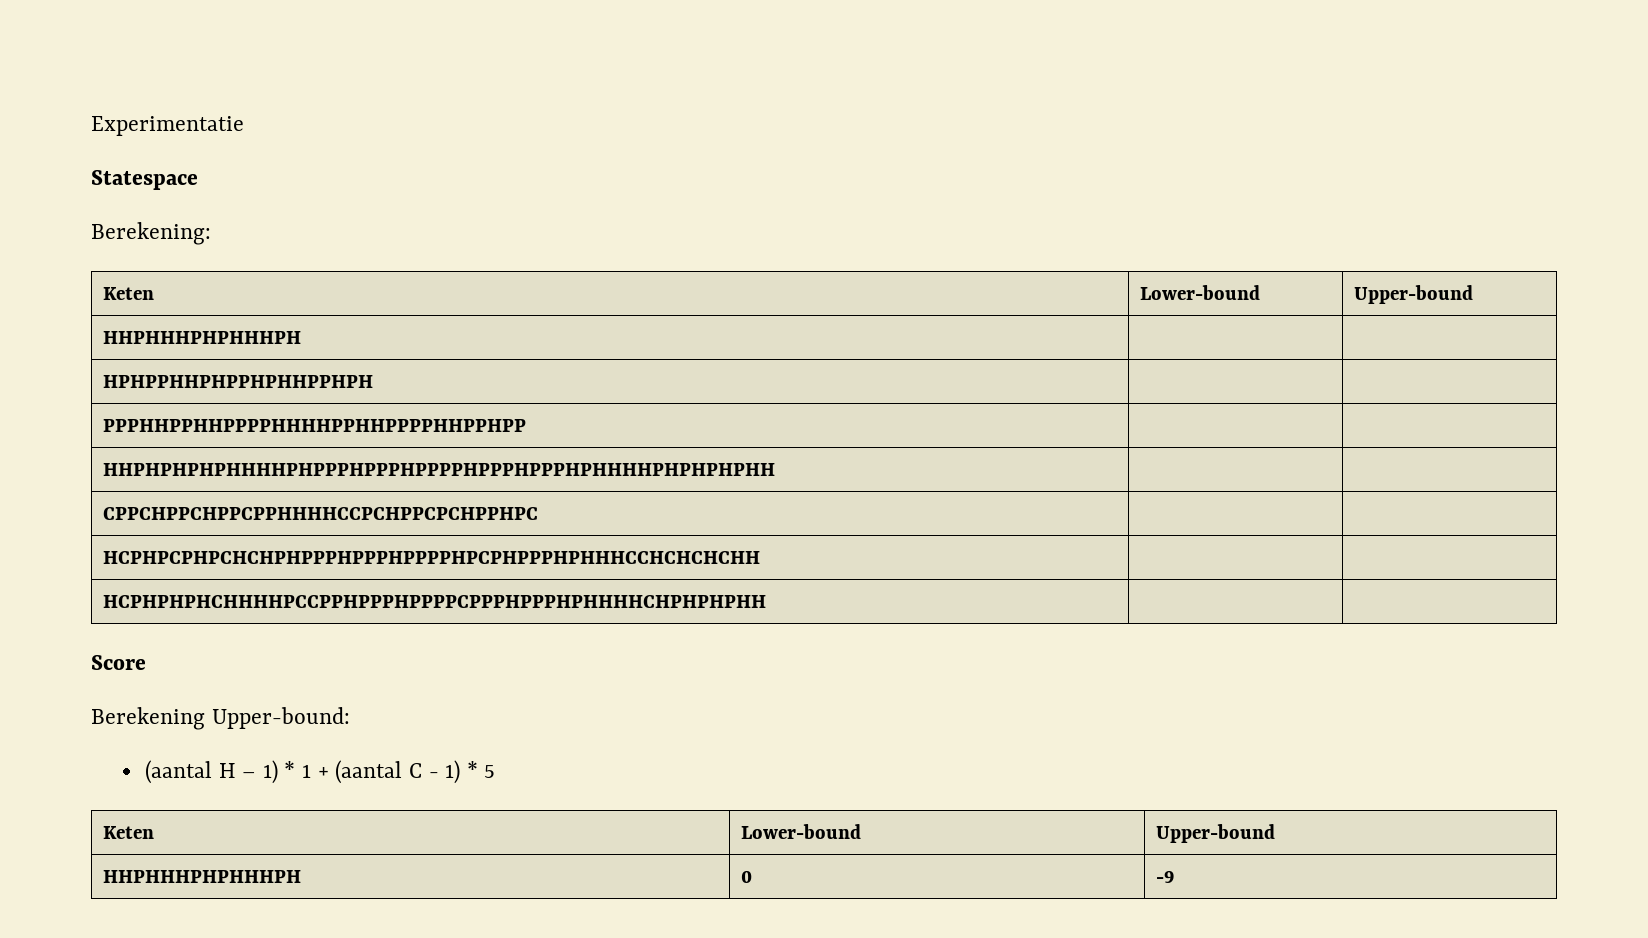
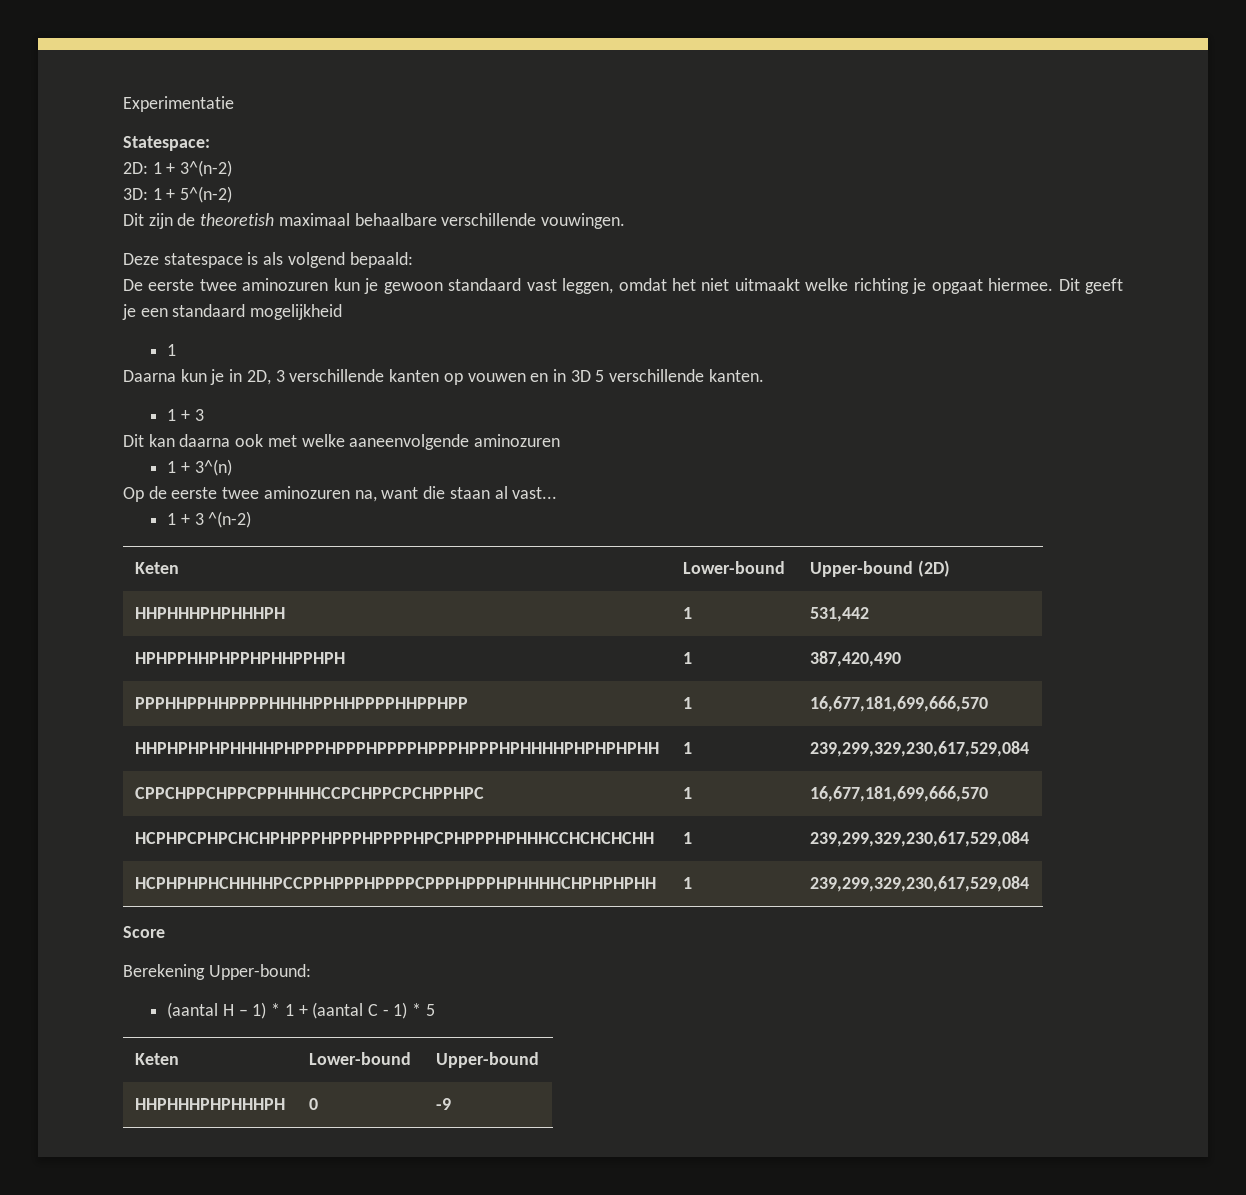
- Statespace
- Berekening:
- Keten | Lower-bound | Upper-bound
- HHPHHHPHPHHHPH | |
+ Statespace:
+ 2D: 1 + 3^(n-2)
+ 3D: 1 + 5^(n-2)
+ Dit zijn de theoretish maximaal behaalbare verschillende vouwingen.
+ Deze statespace is als volgend bepaald:
+ De eerste twee aminozuren kun je gewoon standaard vast leggen, omdat het niet uitmaakt welke richting je opgaat hiermee. Dit geeft je een standaard mogelijkheid
+ 1
+ Daarna kun je in 2D, 3 verschillende kanten op vouwen en in 3D 5 verschillende kanten.
+ 1 + 3
+ Dit kan daarna ook met welke aaneenvolgende aminozuren
+ 1 + 3^(n)
+ Op de eerste twee aminozuren na, want die staan al vast...
+ 1 + 3 ^(n-2)
+ Keten | Lower-bound | Upper-bound (2D)
+ HHPHHHPHPHHHPH | 1 | 531,442
- HPHPPHHPHPPHPHHPPHPH | |
+ HPHPPHHPHPPHPHHPPHPH | 1 | 387,420,490
- PPPHHPPHHPPPPHHHHPPHHPPPPHHPPHPP | |
+ PPPHHPPHHPPPPHHHHPPHHPPPPHHPPHPP | 1 | 16,677,181,699,666,570
- HHPHPHPHPHHHHPHPPPHPPPHPPPPHPPPHPPPHPHHHHPHPHPHPHH | |
+ HHPHPHPHPHHHHPHPPPHPPPHPPPPHPPPHPPPHPHHHHPHPHPHPHH | 1 | 239,299,329,230,617,529,084
- CPPCHPPCHPPCPPHHHHCCPCHPPCPCHPPHPC | |
+ CPPCHPPCHPPCPPHHHHCCPCHPPCPCHPPHPC | 1 | 16,677,181,699,666,570
- HCPHPCPHPCHCHPHPPPHPPPHPPPPHPCPHPPPHPHHHCCHCHCHCHH | |
+ HCPHPCPHPCHCHPHPPPHPPPHPPPPHPCPHPPPHPHHHCCHCHCHCHH | 1 | 239,299,329,230,617,529,084
- HCPHPHPHCHHHHPCCPPHPPPHPPPPCPPPHPPPHPHHHHCHPHPHPHH | |
+ HCPHPHPHCHHHHPCCPPHPPPHPPPPCPPPHPPPHPHHHHCHPHPHPHH | 1 | 239,299,329,230,617,529,084

